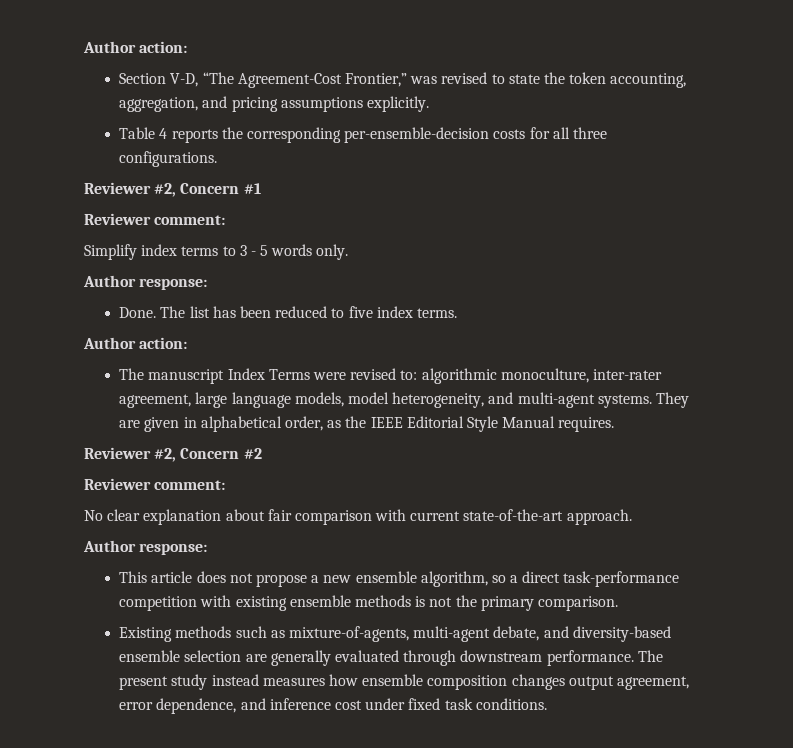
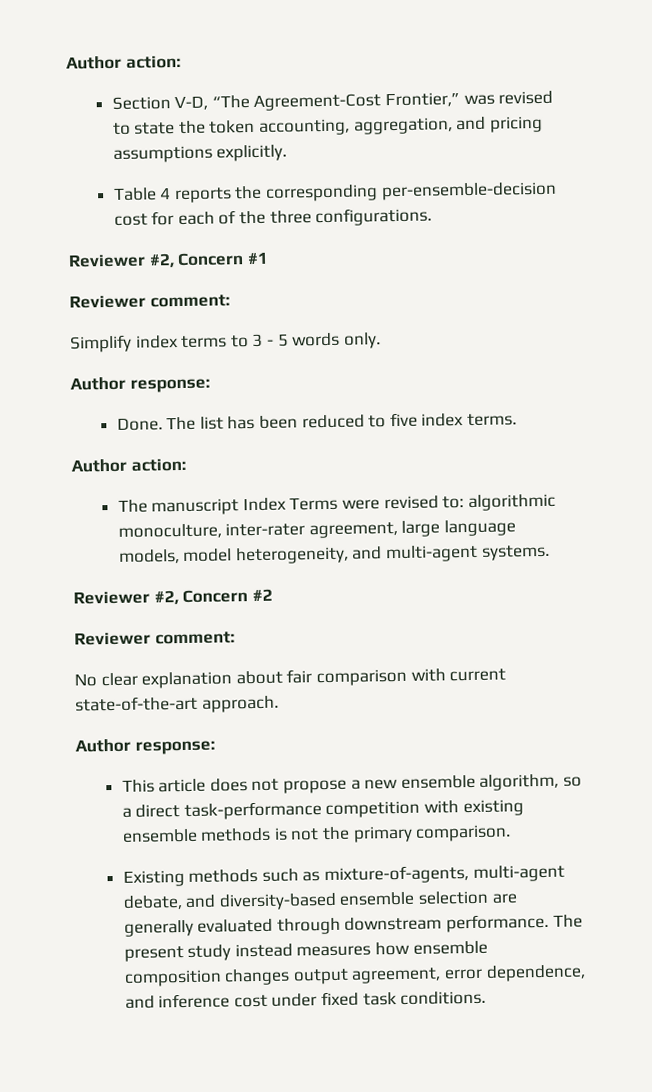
- Table 4 reports the corresponding per-ensemble-decision costs for all three configurations.
+ Table 4 reports the corresponding per-ensemble-decision cost for each of the three configurations.
- They are given in alphabetical order, as the IEEE Editorial Style Manual requires.

